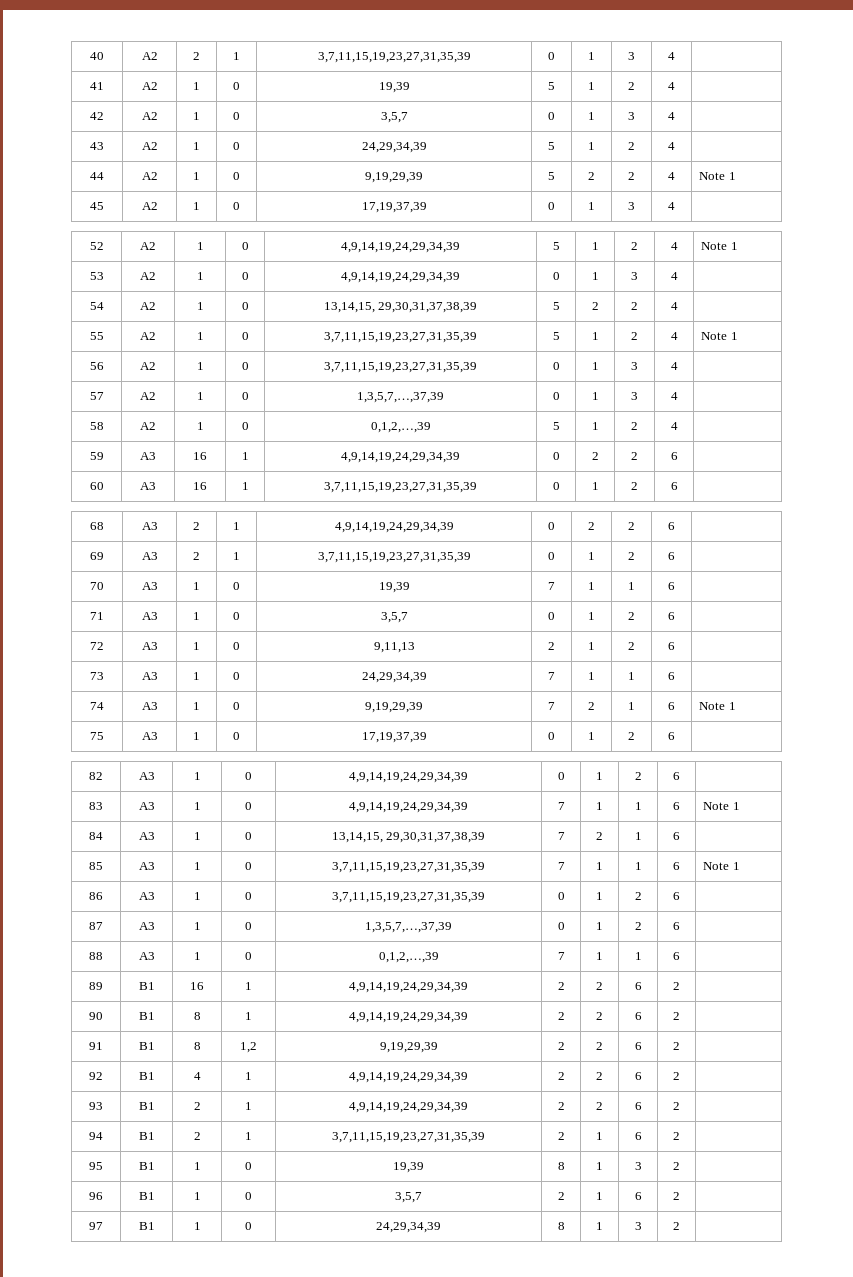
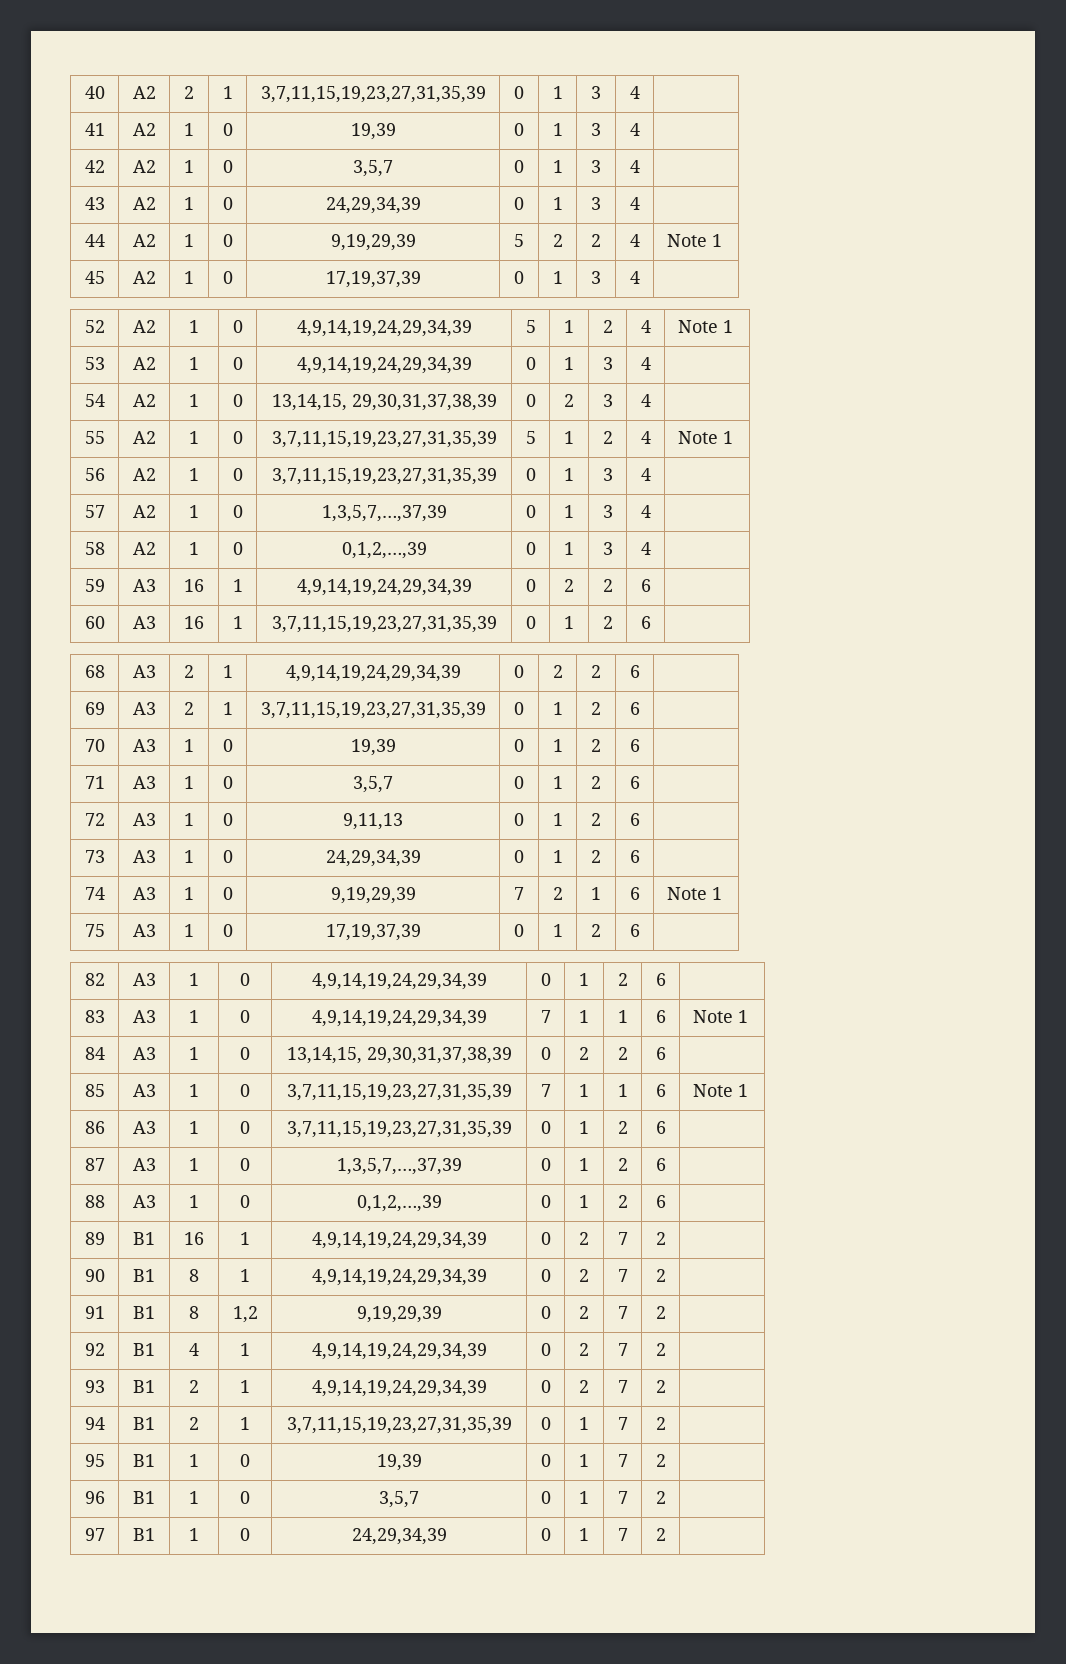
- 41 | A2 | 1 | 0 | 19,39 | 5 | 1 | 2 | 4 |
+ 41 | A2 | 1 | 0 | 19,39 | 0 | 1 | 3 | 4 |
- 43 | A2 | 1 | 0 | 24,29,34,39 | 5 | 1 | 2 | 4 |
+ 43 | A2 | 1 | 0 | 24,29,34,39 | 0 | 1 | 3 | 4 |
- 54 | A2 | 1 | 0 | 13,14,15, 29,30,31,37,38,39 | 5 | 2 | 2 | 4 |
+ 54 | A2 | 1 | 0 | 13,14,15, 29,30,31,37,38,39 | 0 | 2 | 3 | 4 |
- 58 | A2 | 1 | 0 | 0,1,2,…,39 | 5 | 1 | 2 | 4 |
+ 58 | A2 | 1 | 0 | 0,1,2,…,39 | 0 | 1 | 3 | 4 |
- 70 | A3 | 1 | 0 | 19,39 | 7 | 1 | 1 | 6 |
+ 70 | A3 | 1 | 0 | 19,39 | 0 | 1 | 2 | 6 |
- 72 | A3 | 1 | 0 | 9,11,13 | 2 | 1 | 2 | 6 |
+ 72 | A3 | 1 | 0 | 9,11,13 | 0 | 1 | 2 | 6 |
- 73 | A3 | 1 | 0 | 24,29,34,39 | 7 | 1 | 1 | 6 |
+ 73 | A3 | 1 | 0 | 24,29,34,39 | 0 | 1 | 2 | 6 |
- 84 | A3 | 1 | 0 | 13,14,15, 29,30,31,37,38,39 | 7 | 2 | 1 | 6 |
+ 84 | A3 | 1 | 0 | 13,14,15, 29,30,31,37,38,39 | 0 | 2 | 2 | 6 |
- 88 | A3 | 1 | 0 | 0,1,2,…,39 | 7 | 1 | 1 | 6 |
+ 88 | A3 | 1 | 0 | 0,1,2,…,39 | 0 | 1 | 2 | 6 |
- 89 | B1 | 16 | 1 | 4,9,14,19,24,29,34,39 | 2 | 2 | 6 | 2 |
+ 89 | B1 | 16 | 1 | 4,9,14,19,24,29,34,39 | 0 | 2 | 7 | 2 |
- 90 | B1 | 8 | 1 | 4,9,14,19,24,29,34,39 | 2 | 2 | 6 | 2 |
+ 90 | B1 | 8 | 1 | 4,9,14,19,24,29,34,39 | 0 | 2 | 7 | 2 |
- 91 | B1 | 8 | 1,2 | 9,19,29,39 | 2 | 2 | 6 | 2 |
+ 91 | B1 | 8 | 1,2 | 9,19,29,39 | 0 | 2 | 7 | 2 |
- 92 | B1 | 4 | 1 | 4,9,14,19,24,29,34,39 | 2 | 2 | 6 | 2 |
+ 92 | B1 | 4 | 1 | 4,9,14,19,24,29,34,39 | 0 | 2 | 7 | 2 |
- 93 | B1 | 2 | 1 | 4,9,14,19,24,29,34,39 | 2 | 2 | 6 | 2 |
+ 93 | B1 | 2 | 1 | 4,9,14,19,24,29,34,39 | 0 | 2 | 7 | 2 |
- 94 | B1 | 2 | 1 | 3,7,11,15,19,23,27,31,35,39 | 2 | 1 | 6 | 2 |
+ 94 | B1 | 2 | 1 | 3,7,11,15,19,23,27,31,35,39 | 0 | 1 | 7 | 2 |
- 95 | B1 | 1 | 0 | 19,39 | 8 | 1 | 3 | 2 |
+ 95 | B1 | 1 | 0 | 19,39 | 0 | 1 | 7 | 2 |
- 96 | B1 | 1 | 0 | 3,5,7 | 2 | 1 | 6 | 2 |
+ 96 | B1 | 1 | 0 | 3,5,7 | 0 | 1 | 7 | 2 |
- 97 | B1 | 1 | 0 | 24,29,34,39 | 8 | 1 | 3 | 2 |
+ 97 | B1 | 1 | 0 | 24,29,34,39 | 0 | 1 | 7 | 2 |

